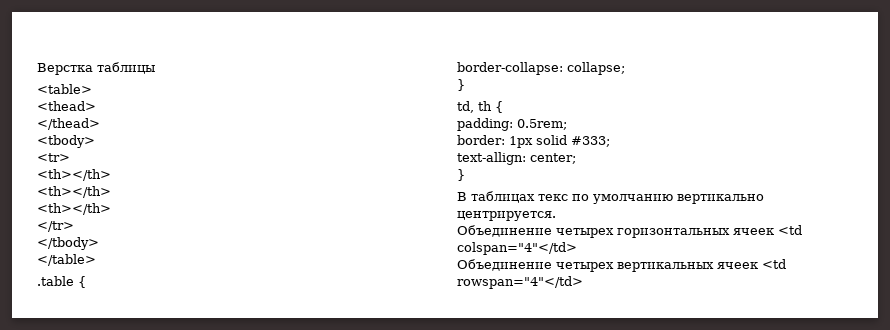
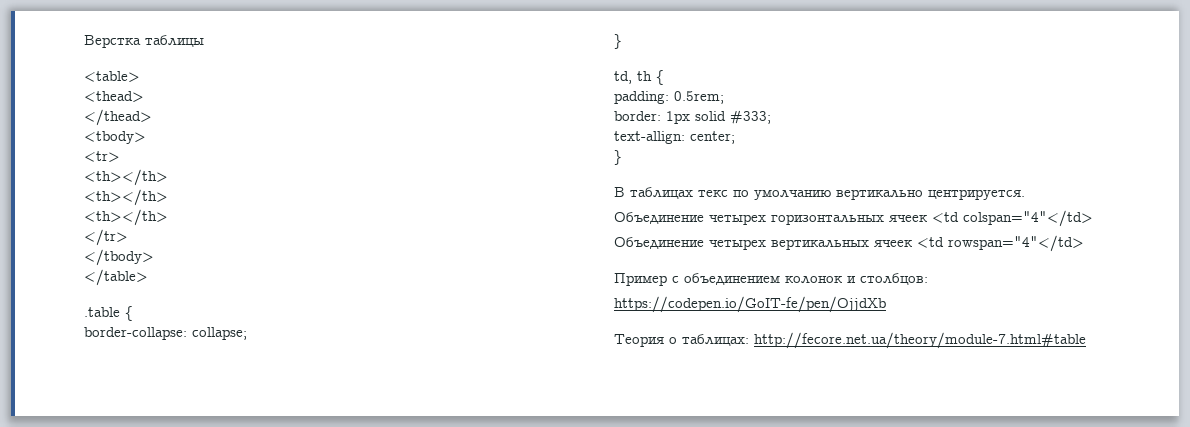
+ Пример с объединением колонок и столбцов:
+ https://codepen.io/GoIT-fe/pen/OjjdXb
+ Теория о таблицах: http://fecore.net.ua/theory/module-7.html#table

